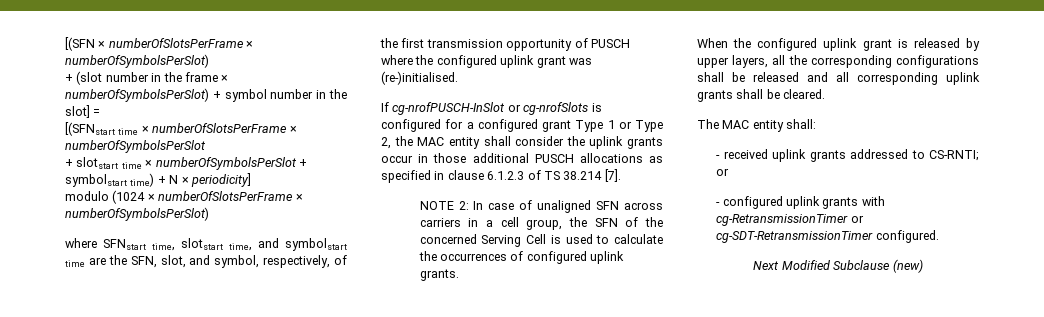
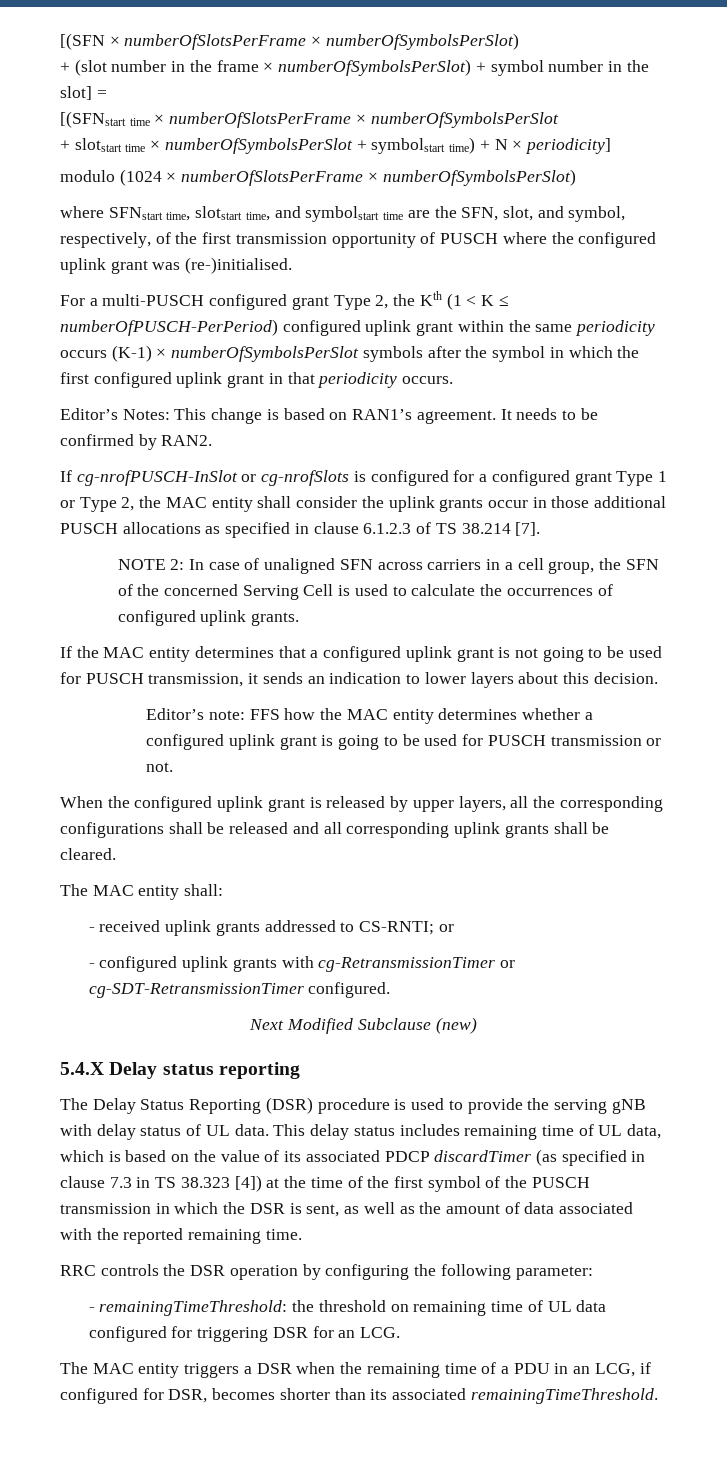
+ For a multi-PUSCH configured grant Type 2, the Kth (1 < K ≤ numberOfPUSCH-PerPeriod) configured uplink grant within the same periodicity occurs (K-1) × numberOfSymbolsPerSlot symbols after the symbol in which the first configured uplink grant in that periodicity occurs.
+ Editor’s Notes: This change is based on RAN1’s agreement. It needs to be confirmed by RAN2.
+ If the MAC entity determines that a configured uplink grant is not going to be used for PUSCH transmission, it sends an indication to lower layers about this decision.
+ Editor’s note: FFS how the MAC entity determines whether a configured uplink grant is going to be used for PUSCH transmission or not.
+ 5.4.X Delay status reporting
+ The Delay Status Reporting (DSR) procedure is used to provide the serving gNB with delay status of UL data. This delay status includes remaining time of UL data, which is based on the value of its associated PDCP discardTimer (as specified in clause 7.3 in TS 38.323 [4]) at the time of the first symbol of the PUSCH transmission in which the DSR is sent, as well as the amount of data associated with the reported remaining time.
+ RRC controls the DSR operation by configuring the following parameter:
+ - remainingTimeThreshold: the threshold on remaining time of UL data configured for triggering DSR for an LCG.
+ The MAC entity triggers a DSR when the remaining time of a PDU in an LCG, if configured for DSR, becomes shorter than its associated remainingTimeThreshold.

